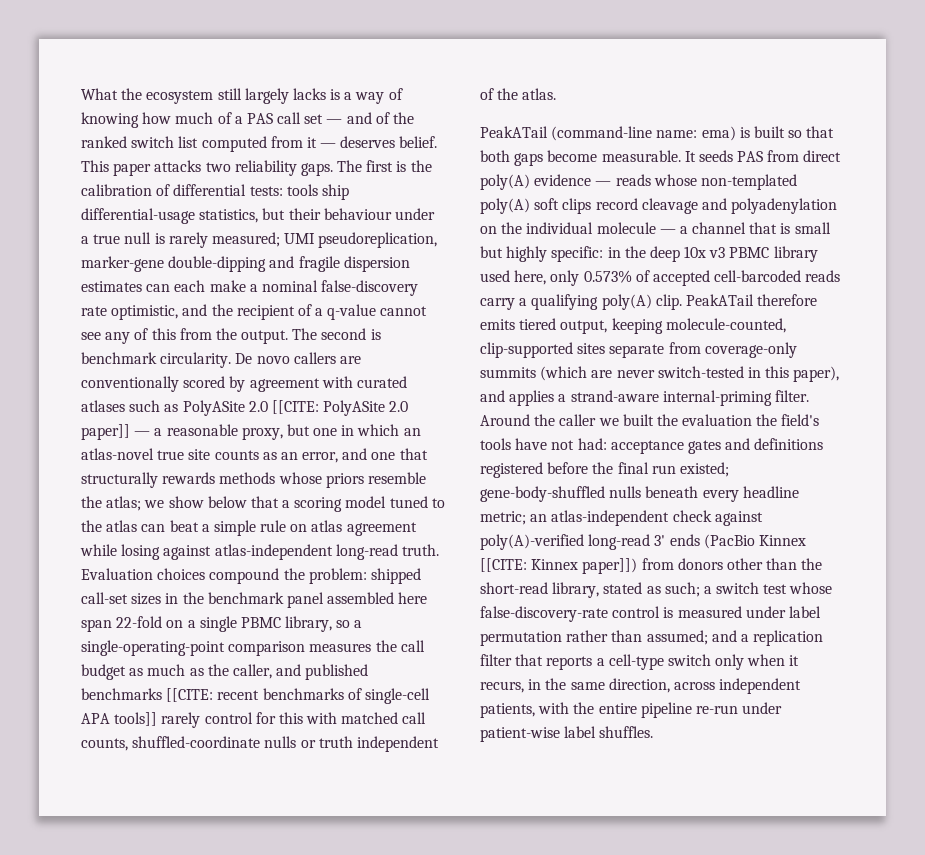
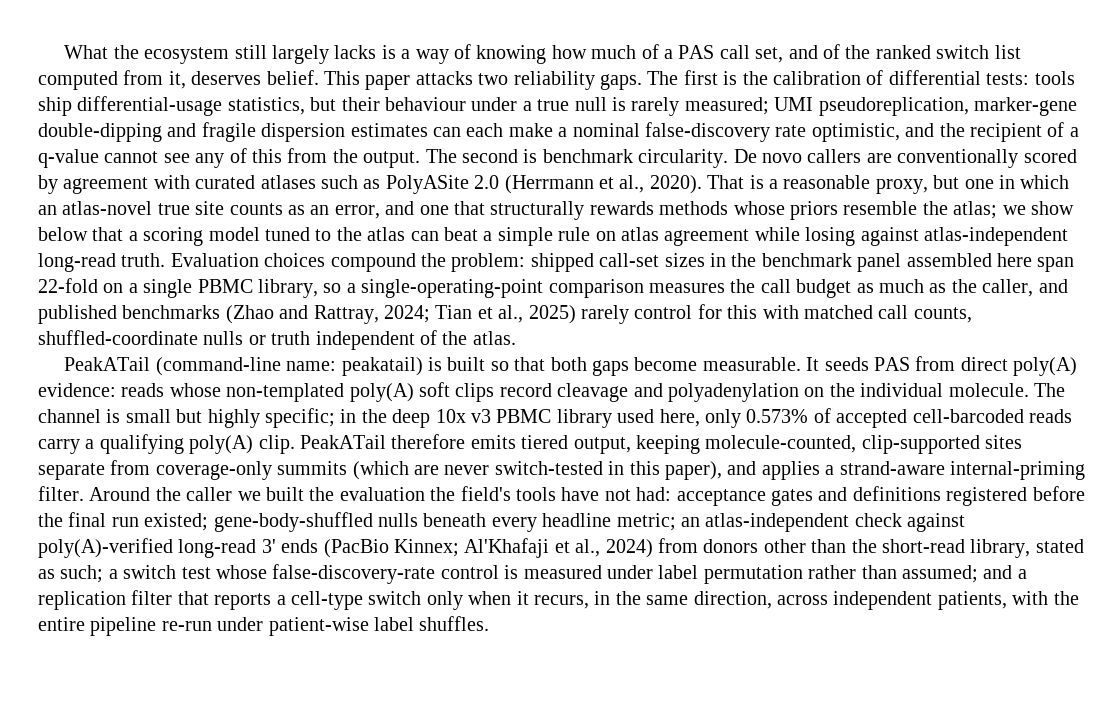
- What the ecosystem still largely lacks is a way of knowing how much of a PAS call set — and of the ranked switch list computed from it — deserves belief.
+ What the ecosystem still largely lacks is a way of knowing how much of a PAS call set, and of the ranked switch list computed from it, deserves belief.
- De novo callers are conventionally scored by agreement with curated atlases such as PolyASite 2.0 [[CITE: PolyASite 2.0 paper]] — a reasonable proxy, but one in which an atlas-novel true site counts as an error, and one that structurally rewards methods whose priors resemble the atlas;
+ De novo callers are conventionally scored by agreement with curated atlases such as PolyASite 2.0 (Herrmann et al., 2020). That is a reasonable proxy, but one in which an atlas-novel true site counts as an error, and one that structurally rewards methods whose priors resemble the atlas;
- Evaluation choices compound the problem: shipped call-set sizes in the benchmark panel assembled here span 22-fold on a single PBMC library, so a single-operating-point comparison measures the call budget as much as the caller, and published benchmarks [[CITE: recent benchmarks of single-cell APA tools]] rarely control for this with matched call counts, shuffled-coordinate nulls or truth independent of the atlas.
+ Evaluation choices compound the problem: shipped call-set sizes in the benchmark panel assembled here span 22-fold on a single PBMC library, so a single-operating-point comparison measures the call budget as much as the caller, and published benchmarks (Zhao and Rattray, 2024; Tian et al., 2025) rarely control for this with matched call counts, shuffled-coordinate nulls or truth independent of the atlas.
- PeakATail (command-line name: ema) is built so that both gaps become measurable.
+ PeakATail (command-line name: peakatail) is built so that both gaps become measurable.
- It seeds PAS from direct poly(A) evidence — reads whose non-templated poly(A) soft clips record cleavage and polyadenylation on the individual molecule — a channel that is small but highly specific: in the deep 10x v3 PBMC library used here, only 0.573% of accepted cell-barcoded reads carry a qualifying poly(A) clip.
+ It seeds PAS from direct poly(A) evidence: reads whose non-templated poly(A) soft clips record cleavage and polyadenylation on the individual molecule. The channel is small but highly specific; in the deep 10x v3 PBMC library used here, only 0.573% of accepted cell-barcoded reads carry a qualifying poly(A) clip.
- an atlas-independent check against poly(A)-verified long-read 3' ends (PacBio Kinnex [[CITE: Kinnex paper]]) from donors other than the short-read library, stated as such;
+ an atlas-independent check against poly(A)-verified long-read 3' ends (PacBio Kinnex; Al'Khafaji et al., 2024) from donors other than the short-read library, stated as such;

